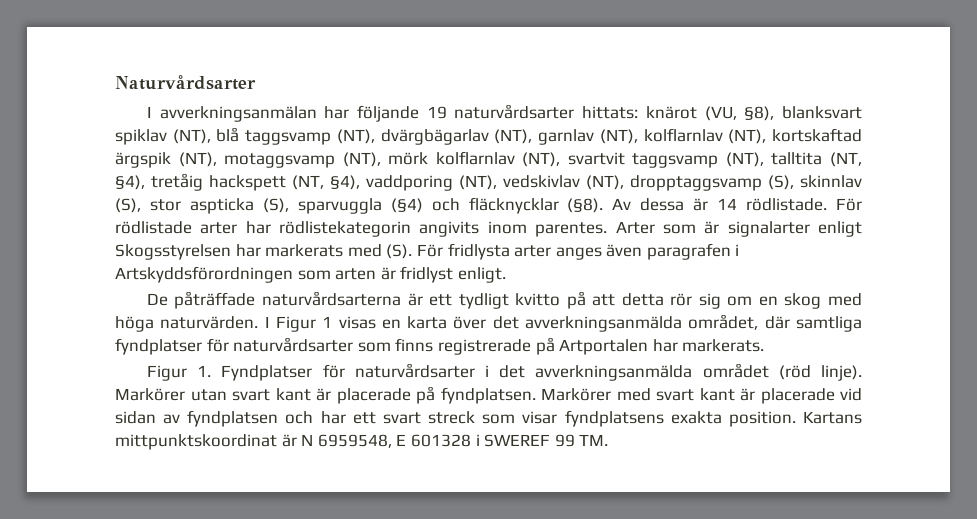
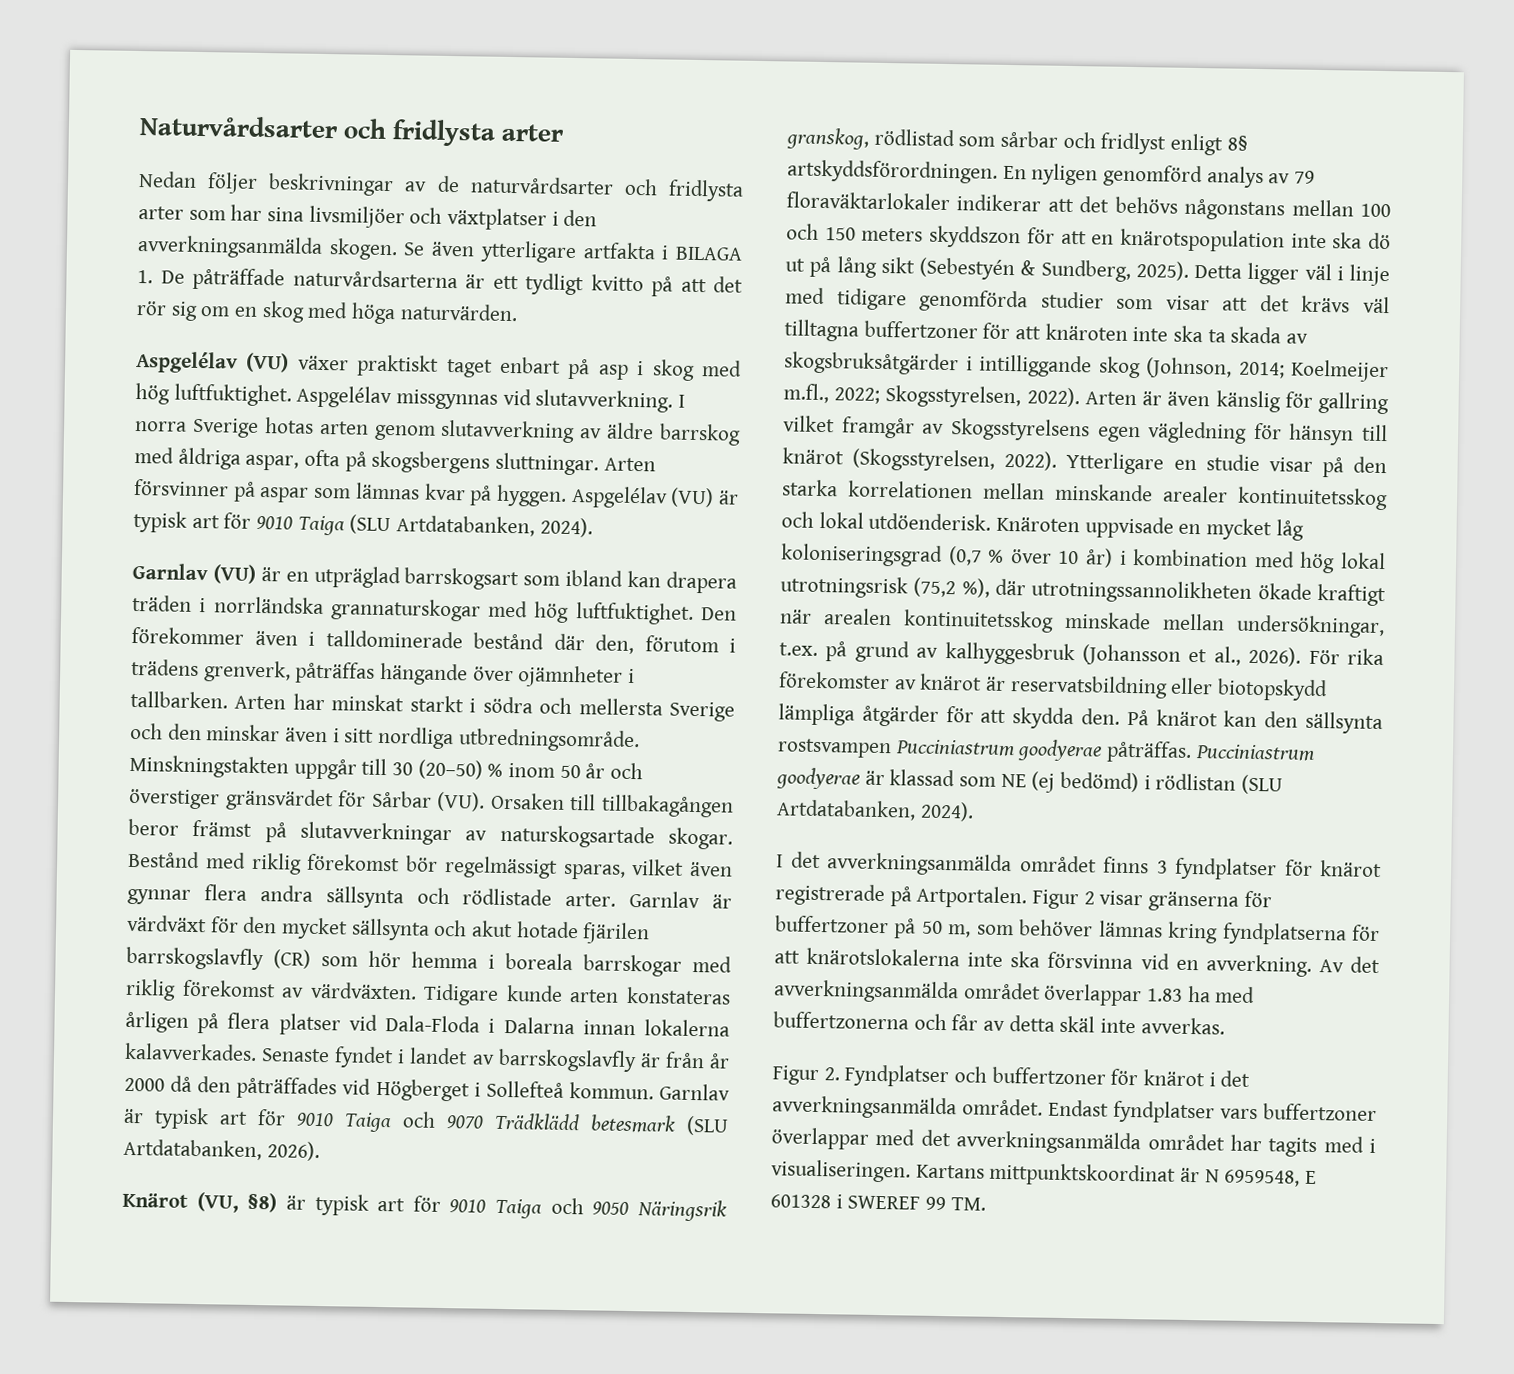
- Naturvårdsarter
- I avverkningsanmälan har följande 19 naturvårdsarter hittats: knärot (VU, §8), blanksvart spiklav (NT), blå taggsvamp (NT), dvärgbägarlav (NT), garnlav (NT), kolflarnlav (NT), kortskaftad ärgspik (NT), motaggsvamp (NT), mörk kolflarnlav (NT), svartvit taggsvamp (NT), talltita (NT, §4), tretåig hackspett (NT, §4), vaddporing (NT), vedskivlav (NT), dropptaggsvamp (S), skinnlav (S), stor aspticka (S), sparvuggla (§4) och fläcknycklar (§8). Av dessa är 14 rödlistade. För rödlistade arter har rödlistekategorin angivits inom parentes. Arter som är signalarter enligt Skogsstyrelsen har markerats med (S). För fridlysta arter anges även paragrafen i Artskyddsförordningen som arten är fridlyst enligt.
- De påträffade naturvårdsarterna är ett tydligt kvitto på att detta rör sig om en skog med höga naturvärden. I Figur 1 visas en karta över det avverkningsanmälda området, där samtliga fyndplatser för naturvårdsarter som finns registrerade på Artportalen har markerats.
- Figur 1. Fyndplatser för naturvårdsarter i det avverkningsanmälda området (röd linje). Markörer utan svart kant är placerade på fyndplatsen. Markörer med svart kant är placerade vid sidan av fyndplatsen och har ett svart streck som visar fyndplatsens exakta position.
+ Naturvårdsarter och fridlysta arter
+ Nedan följer beskrivningar av de naturvårdsarter och fridlysta arter som har sina livsmiljöer och växtplatser i den avverkningsanmälda skogen. Se även ytterligare artfakta i BILAGA 1. De påträffade naturvårdsarterna är ett tydligt kvitto på att det rör sig om en skog med höga naturvärden.
+ Aspgelélav (VU) växer praktiskt taget enbart på asp i skog med hög luftfuktighet. Aspgelélav missgynnas vid slutavverkning. I norra Sverige hotas arten genom slutavverkning av äldre barrskog med åldriga aspar, ofta på skogsbergens sluttningar. Arten försvinner på aspar som lämnas kvar på hyggen. Aspgelélav (VU) är typisk art för 9010 Taiga (SLU Artdatabanken, 2024).
+ Garnlav (VU) är en utpräglad barrskogsart som ibland kan drapera träden i norrländska grannaturskogar med hög luftfuktighet. Den förekommer även i talldominerade bestånd där den, förutom i trädens grenverk, påträffas hängande över ojämnheter i tallbarken. Arten har minskat starkt i södra och mellersta Sverige och den minskar även i sitt nordliga utbredningsområde. Minskningstakten uppgår till 30 (20–50) % inom 50 år och överstiger gränsvärdet för Sårbar (VU). Orsaken till tillbakagången beror främst på slutavverkningar av naturskogsartade skogar. Bestånd med riklig förekomst bör regelmässigt sparas, vilket även gynnar flera andra sällsynta och rödlistade arter. Garnlav är värdväxt för den mycket sällsynta och akut hotade fjärilen barrskogslavfly (CR) som hör hemma i boreala barrskogar med riklig förekomst av värdväxten. Tidigare kunde arten konstateras årligen på flera platser vid Dala-Floda i Dalarna innan lokalerna kalavverkades. Senaste fyndet i landet av barrskogslavfly är från år 2000 då den påträffades vid Högberget i Sollefteå kommun. Garnlav är typisk art för 9010 Taiga och 9070 Trädklädd betesmark (SLU Artdatabanken, 2026).
+ Knärot (VU, §8) är typisk art för 9010 Taiga och 9050 Näringsrik granskog, rödlistad som sårbar och fridlyst enligt 8§ artskyddsförordningen. En nyligen genomförd analys av 79 floraväktarlokaler indikerar att det behövs någonstans mellan 100 och 150 meters skyddszon för att en knärotspopulation inte ska dö ut på lång sikt (Sebestyén & Sundberg, 2025). Detta ligger väl i linje med tidigare genomförda studier som visar att det krävs väl tilltagna buffertzoner för att knäroten inte ska ta skada av skogsbruksåtgärder i intilliggande skog (Johnson, 2014; Koelmeijer m.fl., 2022; Skogsstyrelsen, 2022). Arten är även känslig för gallring vilket framgår av Skogsstyrelsens egen vägledning för hänsyn till knärot (Skogsstyrelsen, 2022). Ytterligare en studie visar på den starka korrelationen mellan minskande arealer kontinuitetsskog och lokal utdöenderisk. Knäroten uppvisade en mycket låg koloniseringsgrad (0,7 % över 10 år) i kombination med hög lokal utrotningsrisk (75,2 %), där utrotningssannolikheten ökade kraftigt när arealen kontinuitetsskog minskade mellan undersökningar, t.ex. på grund av kalhyggesbruk (Johansson et al., 2026). För rika förekomster av knärot är reservatsbildning eller biotopskydd lämpliga åtgärder för att skydda den. På knärot kan den sällsynta rostsvampen Pucciniastrum goodyerae påträffas. Pucciniastrum goodyerae är klassad som NE (ej bedömd) i rödlistan (SLU Artdatabanken, 2024).
+ I det avverkningsanmälda området finns 3 fyndplatser för knärot registrerade på Artportalen. Figur 2 visar gränserna för buffertzoner på 50 m, som behöver lämnas kring fyndplatserna för att knärotslokalerna inte ska försvinna vid en avverkning. Av det avverkningsanmälda området överlappar 1.83 ha med buffertzonerna och får av detta skäl inte avverkas.
+ Figur 2. Fyndplatser och buffertzoner för knärot i det avverkningsanmälda området. Endast fyndplatser vars buffertzoner överlappar med det avverkningsanmälda området har tagits med i visualiseringen.

